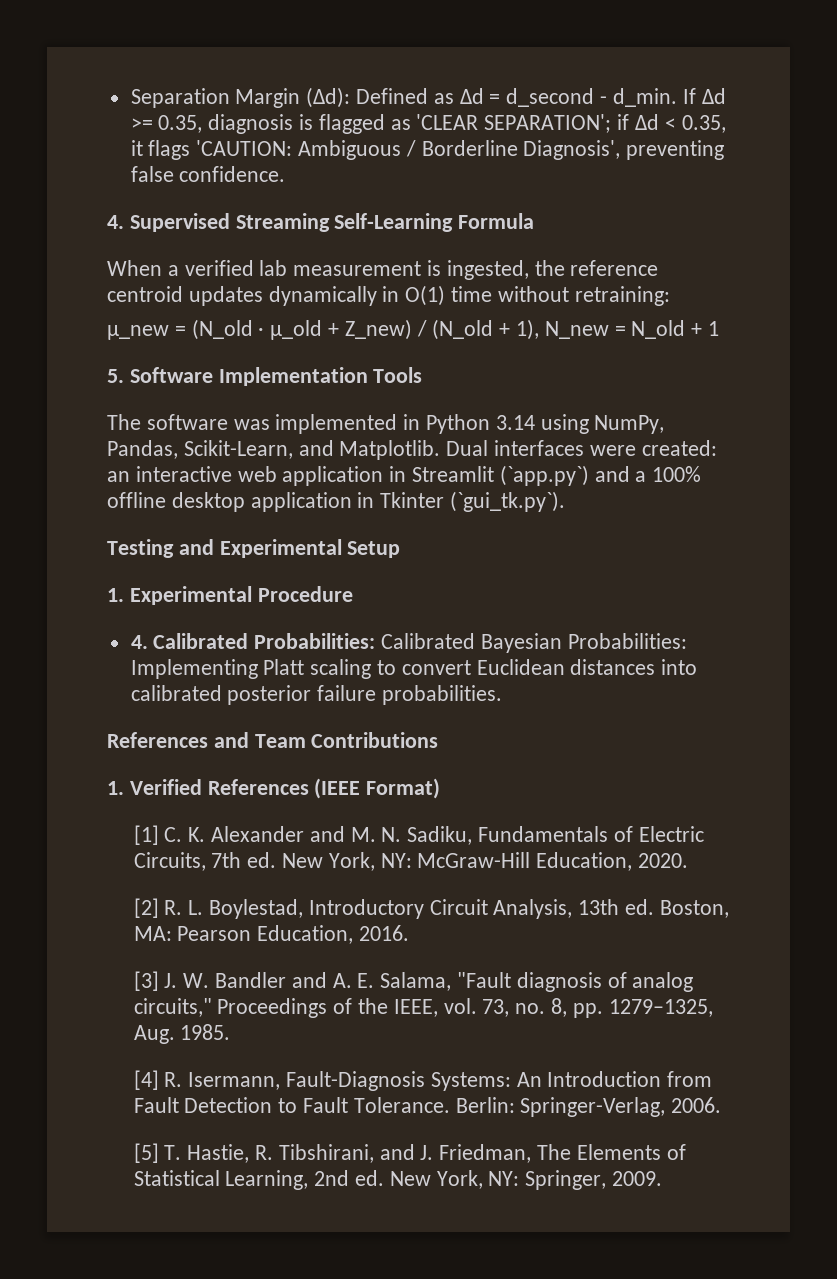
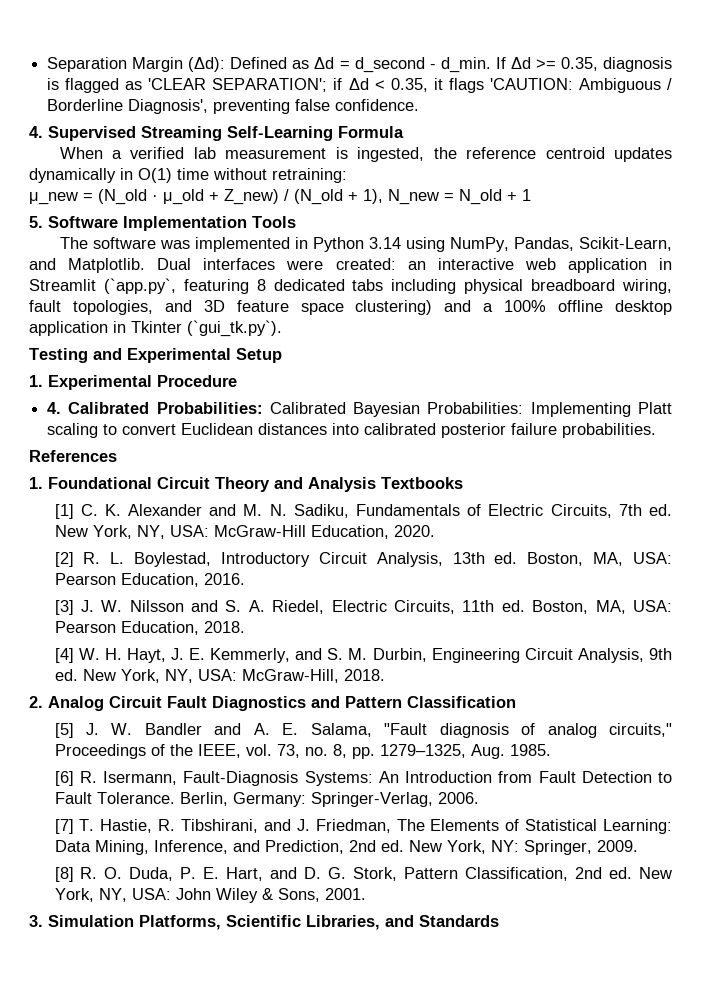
- Dual interfaces were created: an interactive web application in Streamlit (`app.py`) and a 100% offline desktop application in Tkinter (`gui_tk.py`).
+ Dual interfaces were created: an interactive web application in Streamlit (`app.py`, featuring 8 dedicated tabs including physical breadboard wiring, fault topologies, and 3D feature space clustering) and a 100% offline desktop application in Tkinter (`gui_tk.py`).
- References and Team Contributions
- 1. Verified References (IEEE Format)
+ References
+ 1. Foundational Circuit Theory and Analysis Textbooks
- [1] C. K. Alexander and M. N. Sadiku, Fundamentals of Electric Circuits, 7th ed. New York, NY: McGraw-Hill Education, 2020.
+ [1] C. K. Alexander and M. N. Sadiku, Fundamentals of Electric Circuits, 7th ed. New York, NY, USA: McGraw-Hill Education, 2020.
- [2] R. L. Boylestad, Introductory Circuit Analysis, 13th ed. Boston, MA: Pearson Education, 2016.
+ [2] R. L. Boylestad, Introductory Circuit Analysis, 13th ed. Boston, MA, USA: Pearson Education, 2016.
- [3] J. W. Bandler and A. E. Salama, "Fault diagnosis of analog circuits," Proceedings of the IEEE, vol. 73, no. 8, pp. 1279–1325, Aug. 1985.
+ [3] J. W. Nilsson and S. A. Riedel, Electric Circuits, 11th ed. Boston, MA, USA: Pearson Education, 2018.
+ [4] W. H. Hayt, J. E. Kemmerly, and S. M. Durbin, Engineering Circuit Analysis, 9th ed. New York, NY, USA: McGraw-Hill, 2018.
+ 2. Analog Circuit Fault Diagnostics and Pattern Classification
+ [5] J. W. Bandler and A. E. Salama, "Fault diagnosis of analog circuits," Proceedings of the IEEE, vol. 73, no. 8, pp. 1279–1325, Aug. 1985.
- [4] R. Isermann, Fault-Diagnosis Systems: An Introduction from Fault Detection to Fault Tolerance.
+ [6] R. Isermann, Fault-Diagnosis Systems: An Introduction from Fault Detection to Fault Tolerance.
- Berlin: Springer-Verlag, 2006.
+ Berlin, Germany: Springer-Verlag, 2006.
- [5] T. Hastie, R. Tibshirani, and J. Friedman, The Elements of Statistical Learning, 2nd ed. New York, NY: Springer, 2009.
+ [7] T. Hastie, R. Tibshirani, and J. Friedman, The Elements of Statistical Learning: Data Mining, Inference, and Prediction, 2nd ed. New York, NY: Springer, 2009.
+ [8] R. O. Duda, P. E. Hart, and D. G. Stork, Pattern Classification, 2nd ed. New York, NY, USA: John Wiley & Sons, 2001.
+ 3. Simulation Platforms, Scientific Libraries, and Standards

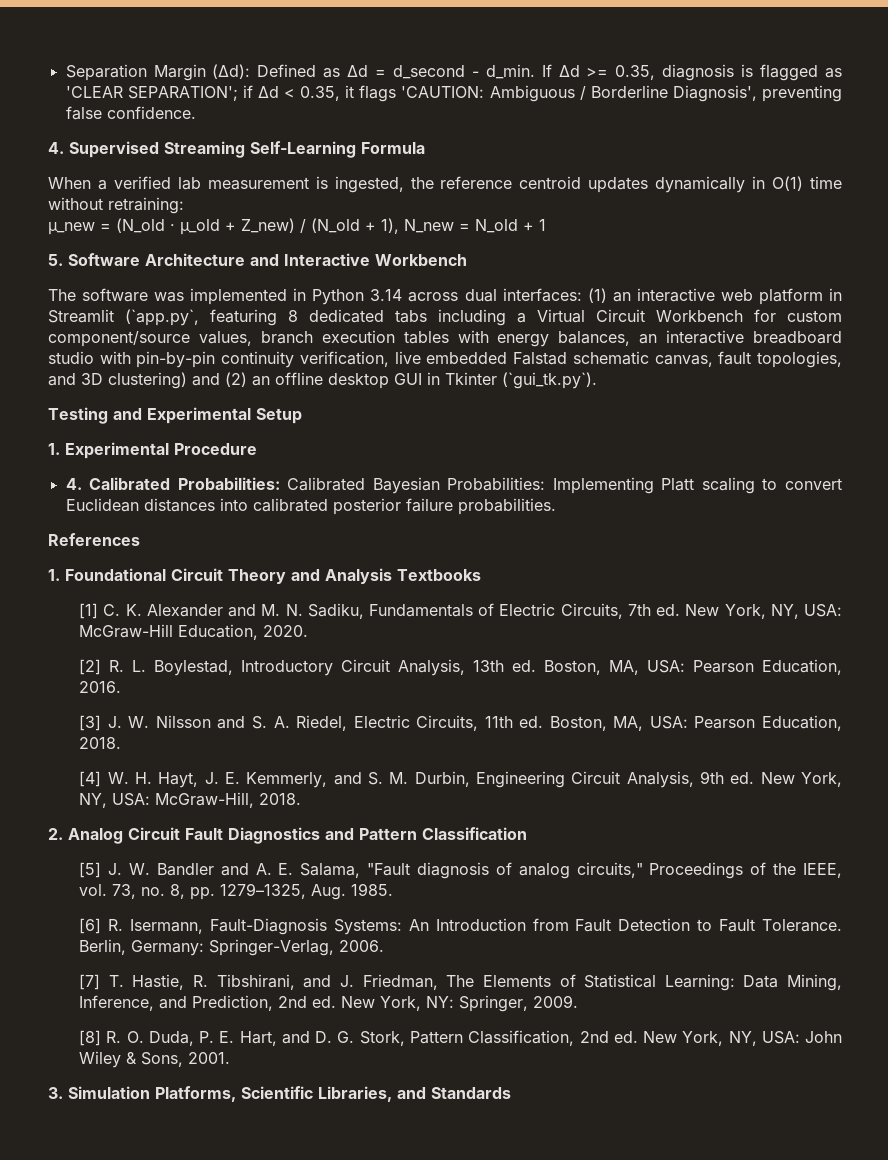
- 5. Software Implementation Tools
+ 5. Software Architecture and Interactive Workbench
- The software was implemented in Python 3.14 using NumPy, Pandas, Scikit-Learn, and Matplotlib. Dual interfaces were created: an interactive web application in Streamlit (`app.py`, featuring 8 dedicated tabs including physical breadboard wiring, fault topologies, and 3D feature space clustering) and a 100% offline desktop application in Tkinter (`gui_tk.py`).
+ The software was implemented in Python 3.14 across dual interfaces: (1) an interactive web platform in Streamlit (`app.py`, featuring 8 dedicated tabs including a Virtual Circuit Workbench for custom component/source values, branch execution tables with energy balances, an interactive breadboard studio with pin-by-pin continuity verification, live embedded Falstad schematic canvas, fault topologies, and 3D clustering) and (2) an offline desktop GUI in Tkinter (`gui_tk.py`).

